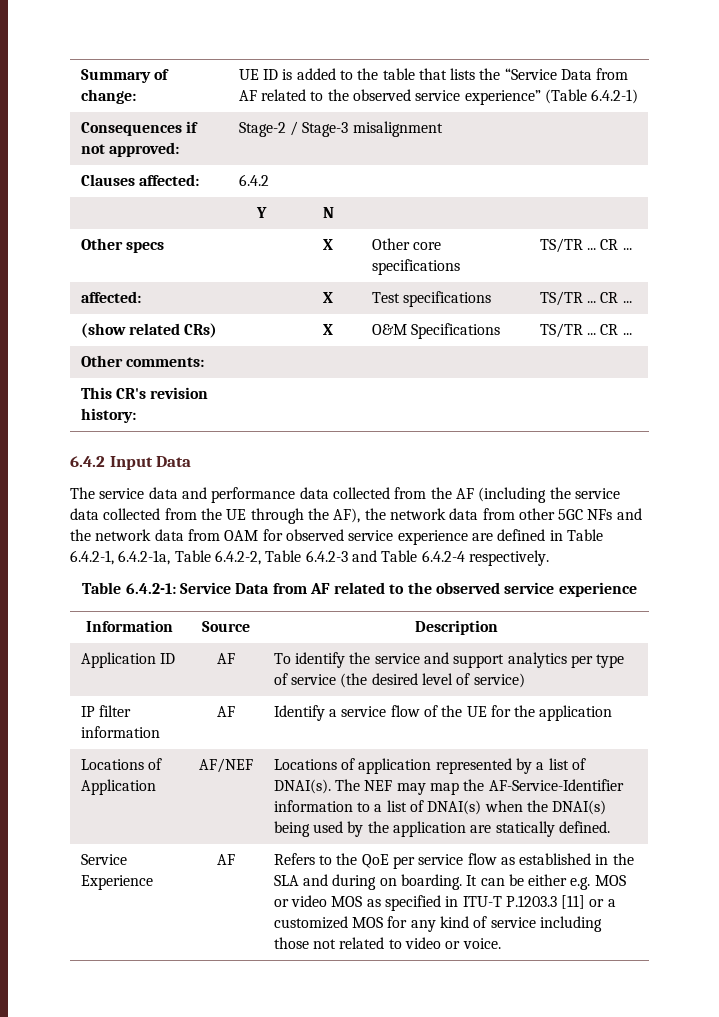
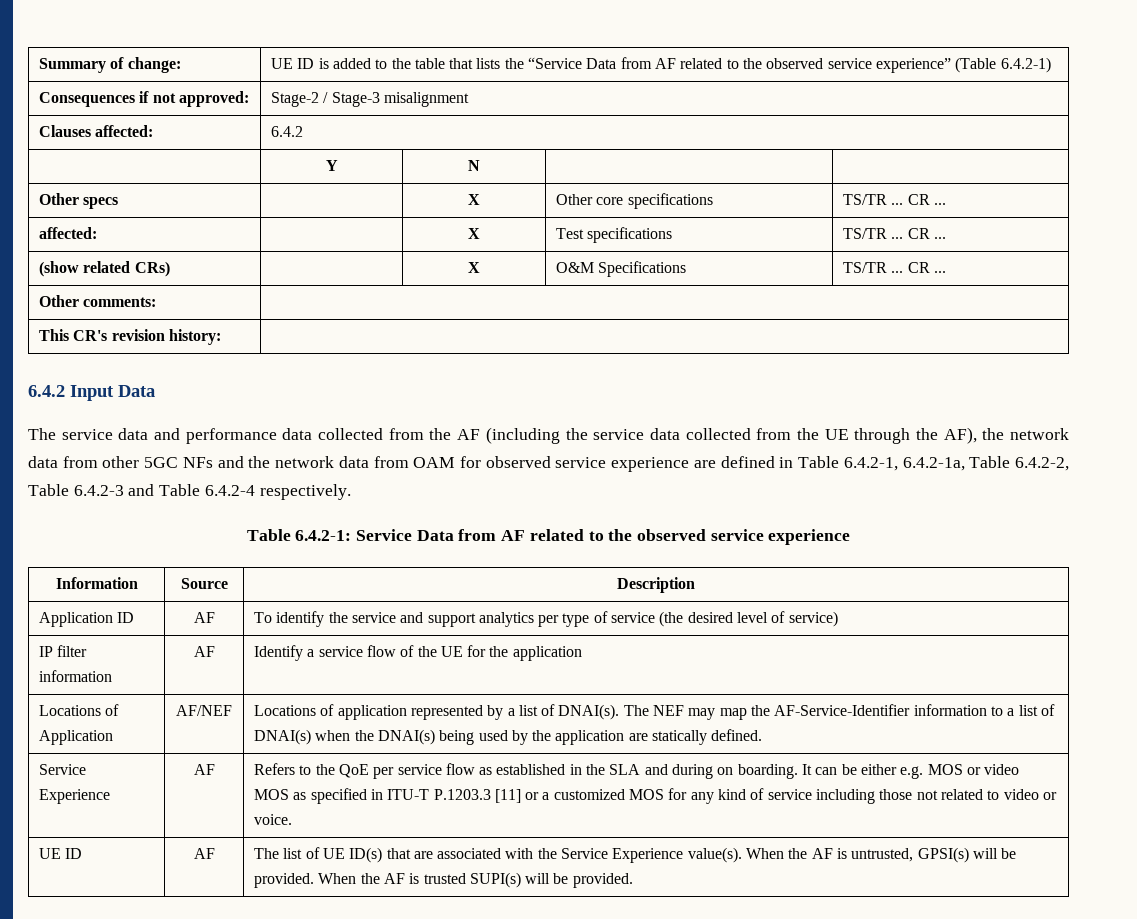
+ UE ID | AF | The list of UE ID(s) that are associated with the Service Experience value(s). When the AF is untrusted, GPSI(s) will be provided. When the AF is trusted SUPI(s) will be provided.

